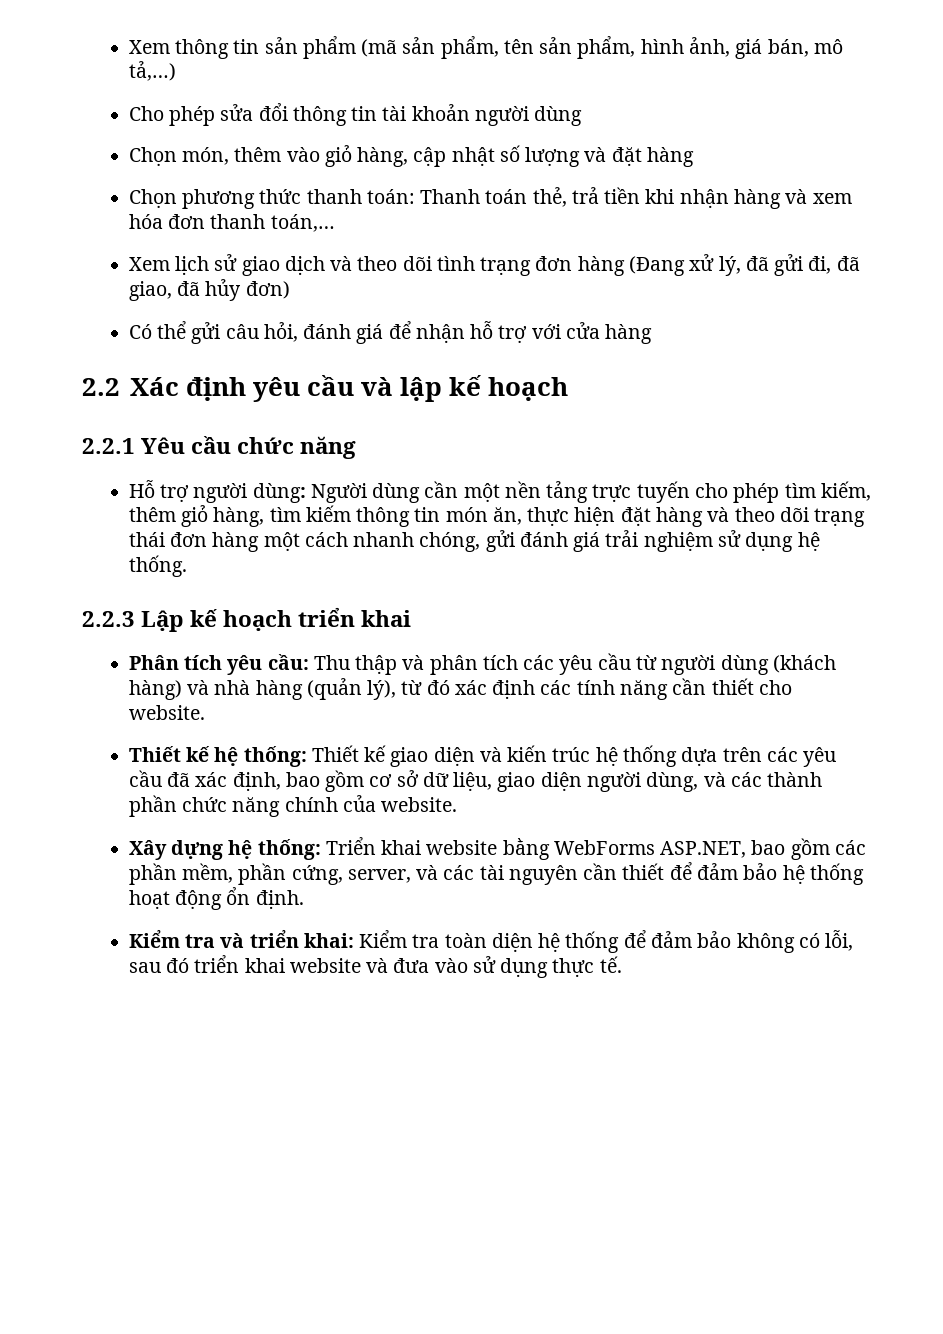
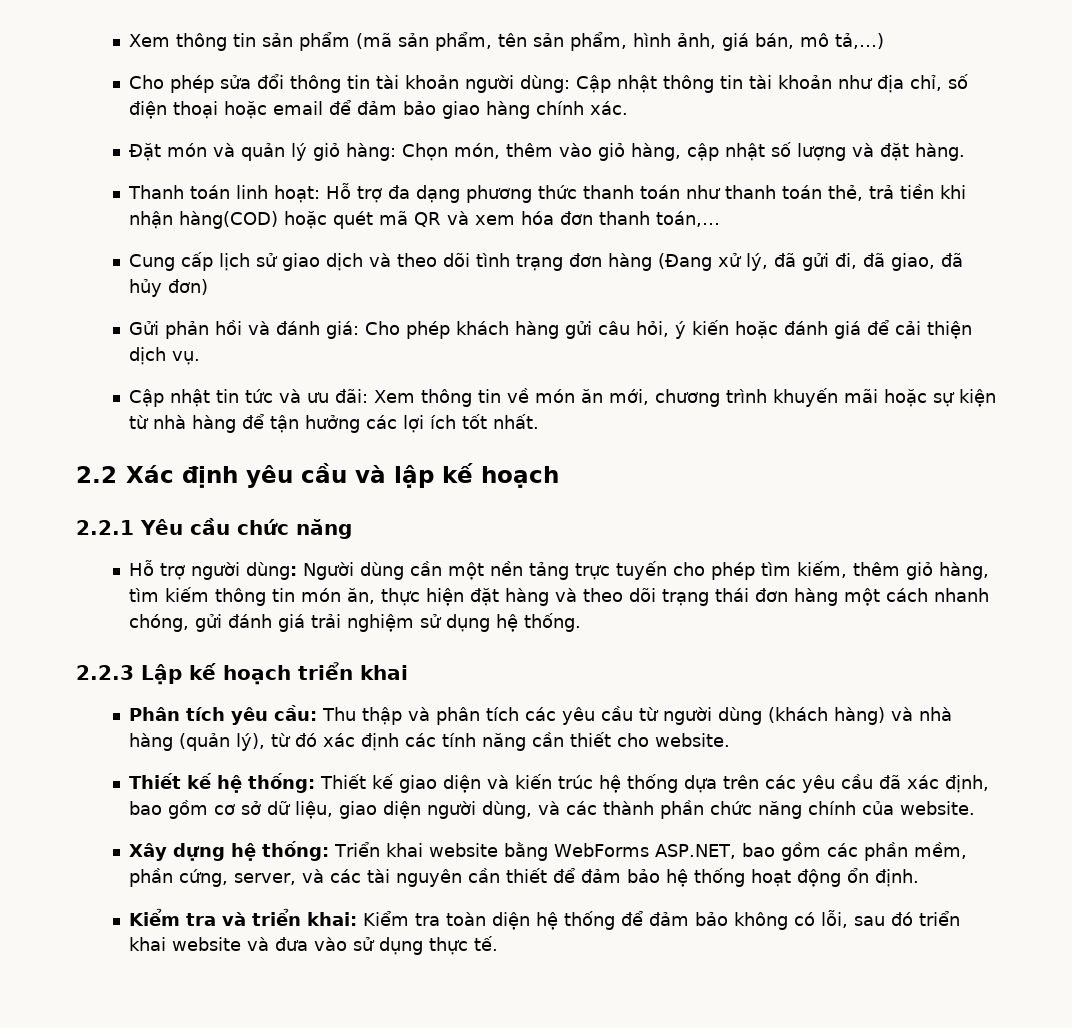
- Cho phép sửa đổi thông tin tài khoản người dùng
- Chọn món, thêm vào giỏ hàng, cập nhật số lượng và đặt hàng
- Chọn phương thức thanh toán: Thanh toán thẻ, trả tiền khi nhận hàng và xem hóa đơn thanh toán,…
+ Cho phép sửa đổi thông tin tài khoản người dùng: Cập nhật thông tin tài khoản như địa chỉ, số điện thoại hoặc email để đảm bảo giao hàng chính xác.
+ Đặt món và quản lý giỏ hàng: Chọn món, thêm vào giỏ hàng, cập nhật số lượng và đặt hàng.
+ Thanh toán linh hoạt: Hỗ trợ đa dạng phương thức thanh toán như thanh toán thẻ, trả tiền khi nhận hàng(COD) hoặc quét mã QR và xem hóa đơn thanh toán,…
- Xem lịch sử giao dịch và theo dõi tình trạng đơn hàng (Đang xử lý, đã gửi đi, đã giao, đã hủy đơn)
+ Cung cấp lịch sử giao dịch và theo dõi tình trạng đơn hàng (Đang xử lý, đã gửi đi, đã giao, đã hủy đơn)
- Có thể gửi câu hỏi, đánh giá để nhận hỗ trợ với cửa hàng
+ Gửi phản hồi và đánh giá: Cho phép khách hàng gửi câu hỏi, ý kiến hoặc đánh giá để cải thiện dịch vụ.
+ Cập nhật tin tức và ưu đãi: Xem thông tin về món ăn mới, chương trình khuyến mãi hoặc sự kiện từ nhà hàng để tận hưởng các lợi ích tốt nhất.

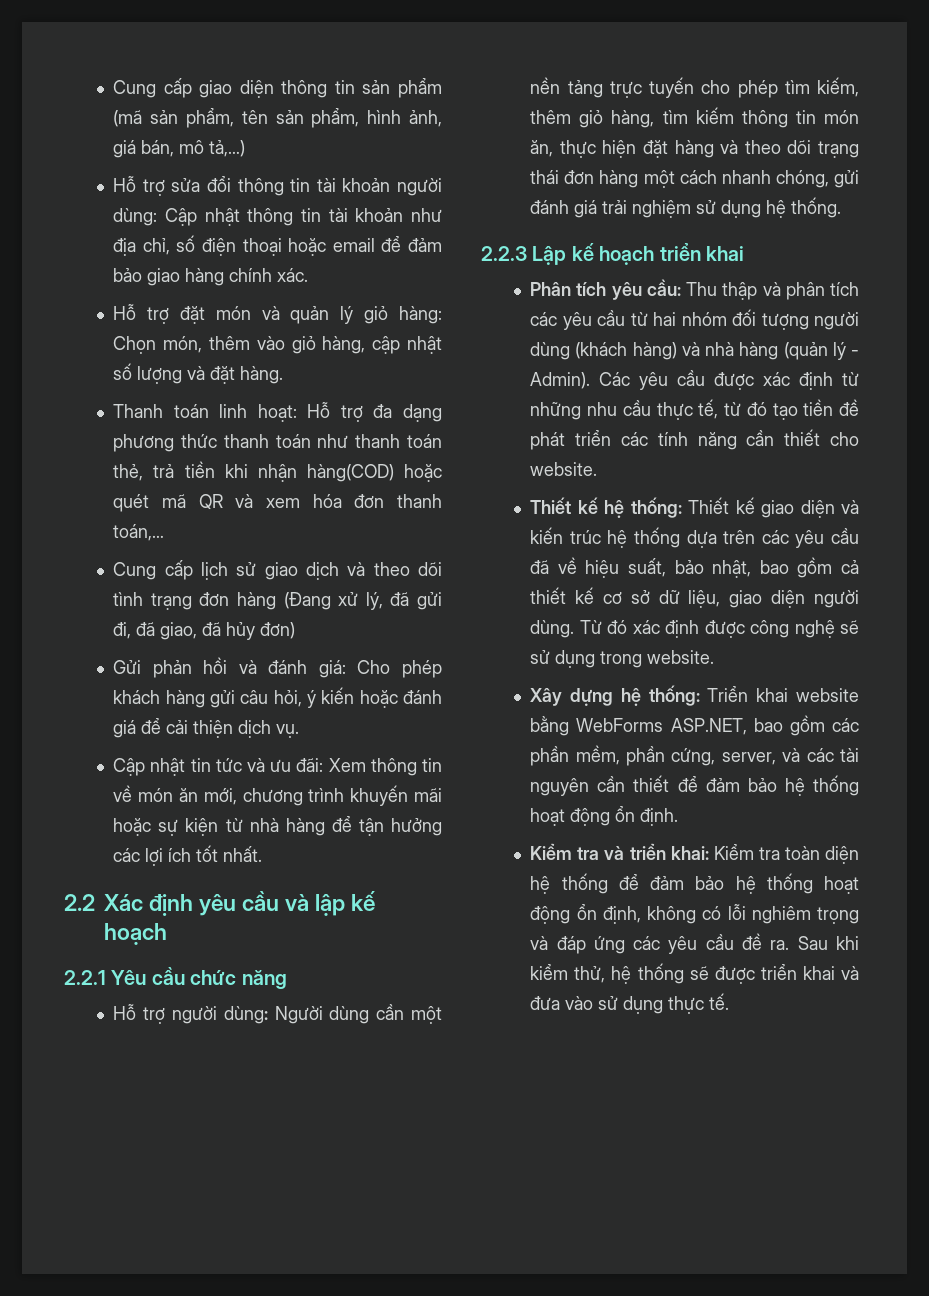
- Xem thông tin sản phẩm (mã sản phẩm, tên sản phẩm, hình ảnh, giá bán, mô tả,…)
+ Cung cấp giao diện thông tin sản phẩm (mã sản phẩm, tên sản phẩm, hình ảnh, giá bán, mô tả,…)
- Cho phép sửa đổi thông tin tài khoản người dùng: Cập nhật thông tin tài khoản như địa chỉ, số điện thoại hoặc email để đảm bảo giao hàng chính xác.
+ Hỗ trợ sửa đổi thông tin tài khoản người dùng: Cập nhật thông tin tài khoản như địa chỉ, số điện thoại hoặc email để đảm bảo giao hàng chính xác.
- Đặt món và quản lý giỏ hàng: Chọn món, thêm vào giỏ hàng, cập nhật số lượng và đặt hàng.
+ Hỗ trợ đặt món và quản lý giỏ hàng: Chọn món, thêm vào giỏ hàng, cập nhật số lượng và đặt hàng.
- Phân tích yêu cầu: Thu thập và phân tích các yêu cầu từ người dùng (khách hàng) và nhà hàng (quản lý), từ đó xác định các tính năng cần thiết cho website.
+ Phân tích yêu cầu: Thu thập và phân tích các yêu cầu từ hai nhóm đối tượng người dùng (khách hàng) và nhà hàng (quản lý - Admin). Các yêu cầu được xác định từ những nhu cầu thực tế, từ đó tạo tiền đề phát triển các tính năng cần thiết cho website.
- Thiết kế hệ thống: Thiết kế giao diện và kiến trúc hệ thống dựa trên các yêu cầu đã xác định, bao gồm cơ sở dữ liệu, giao diện người dùng, và các thành phần chức năng chính của website.
+ Thiết kế hệ thống: Thiết kế giao diện và kiến trúc hệ thống dựa trên các yêu cầu đã về hiệu suất, bảo nhật, bao gồm cả thiết kế cơ sở dữ liệu, giao diện người dùng. Từ đó xác định được công nghệ sẽ sử dụng trong website.
- Kiểm tra và triển khai: Kiểm tra toàn diện hệ thống để đảm bảo không có lỗi, sau đó triển khai website và đưa vào sử dụng thực tế.
+ Kiểm tra và triển khai: Kiểm tra toàn diện hệ thống để đảm bảo hệ thống hoạt động ổn định, không có lỗi nghiêm trọng và đáp ứng các yêu cầu đề ra. Sau khi kiểm thử, hệ thống sẽ được triển khai và đưa vào sử dụng thực tế.

